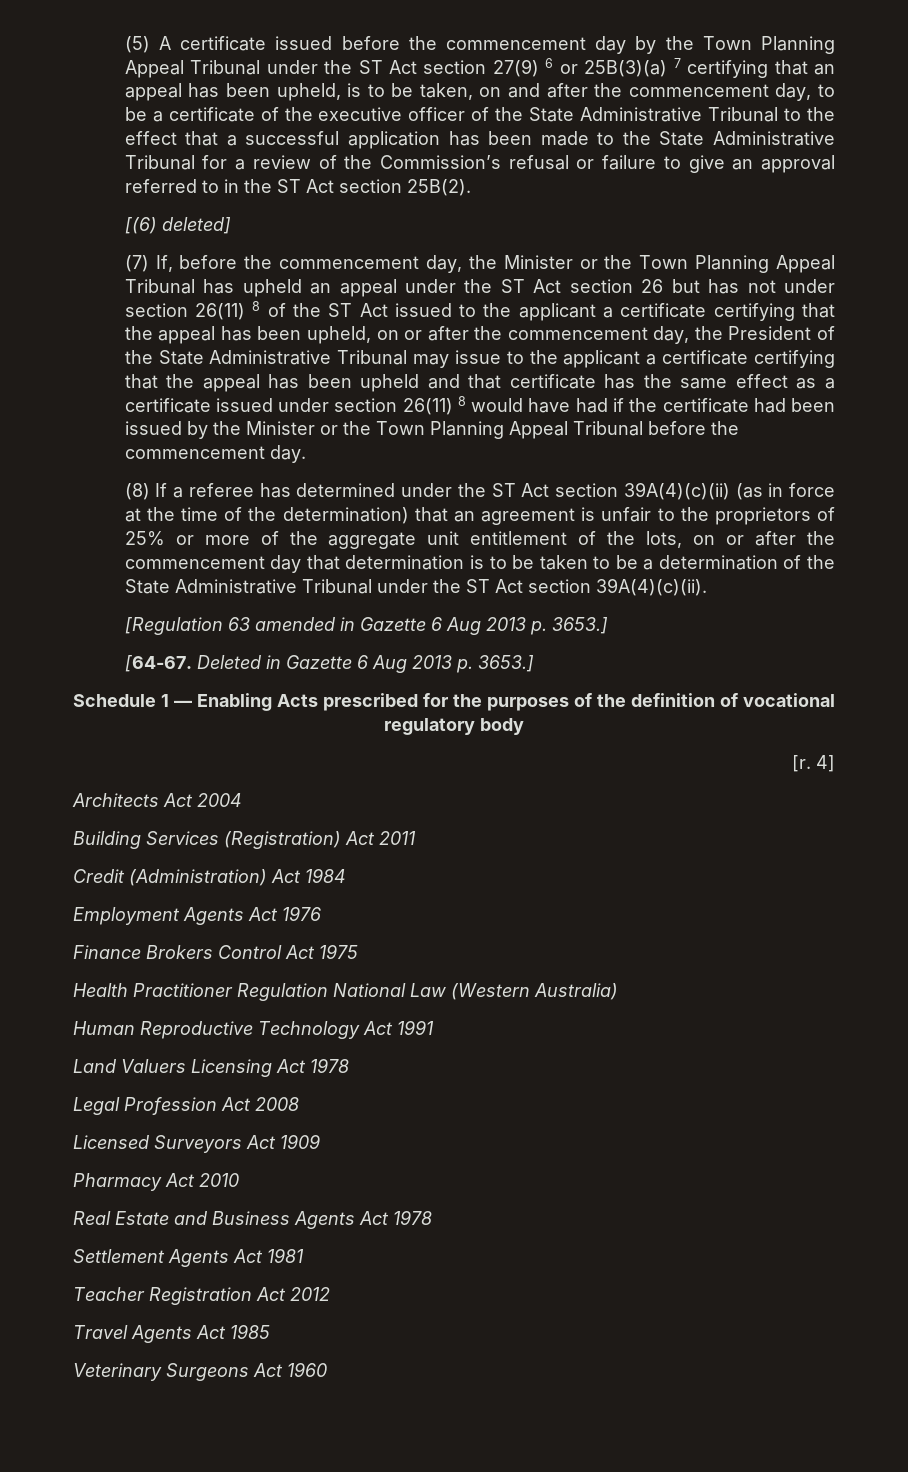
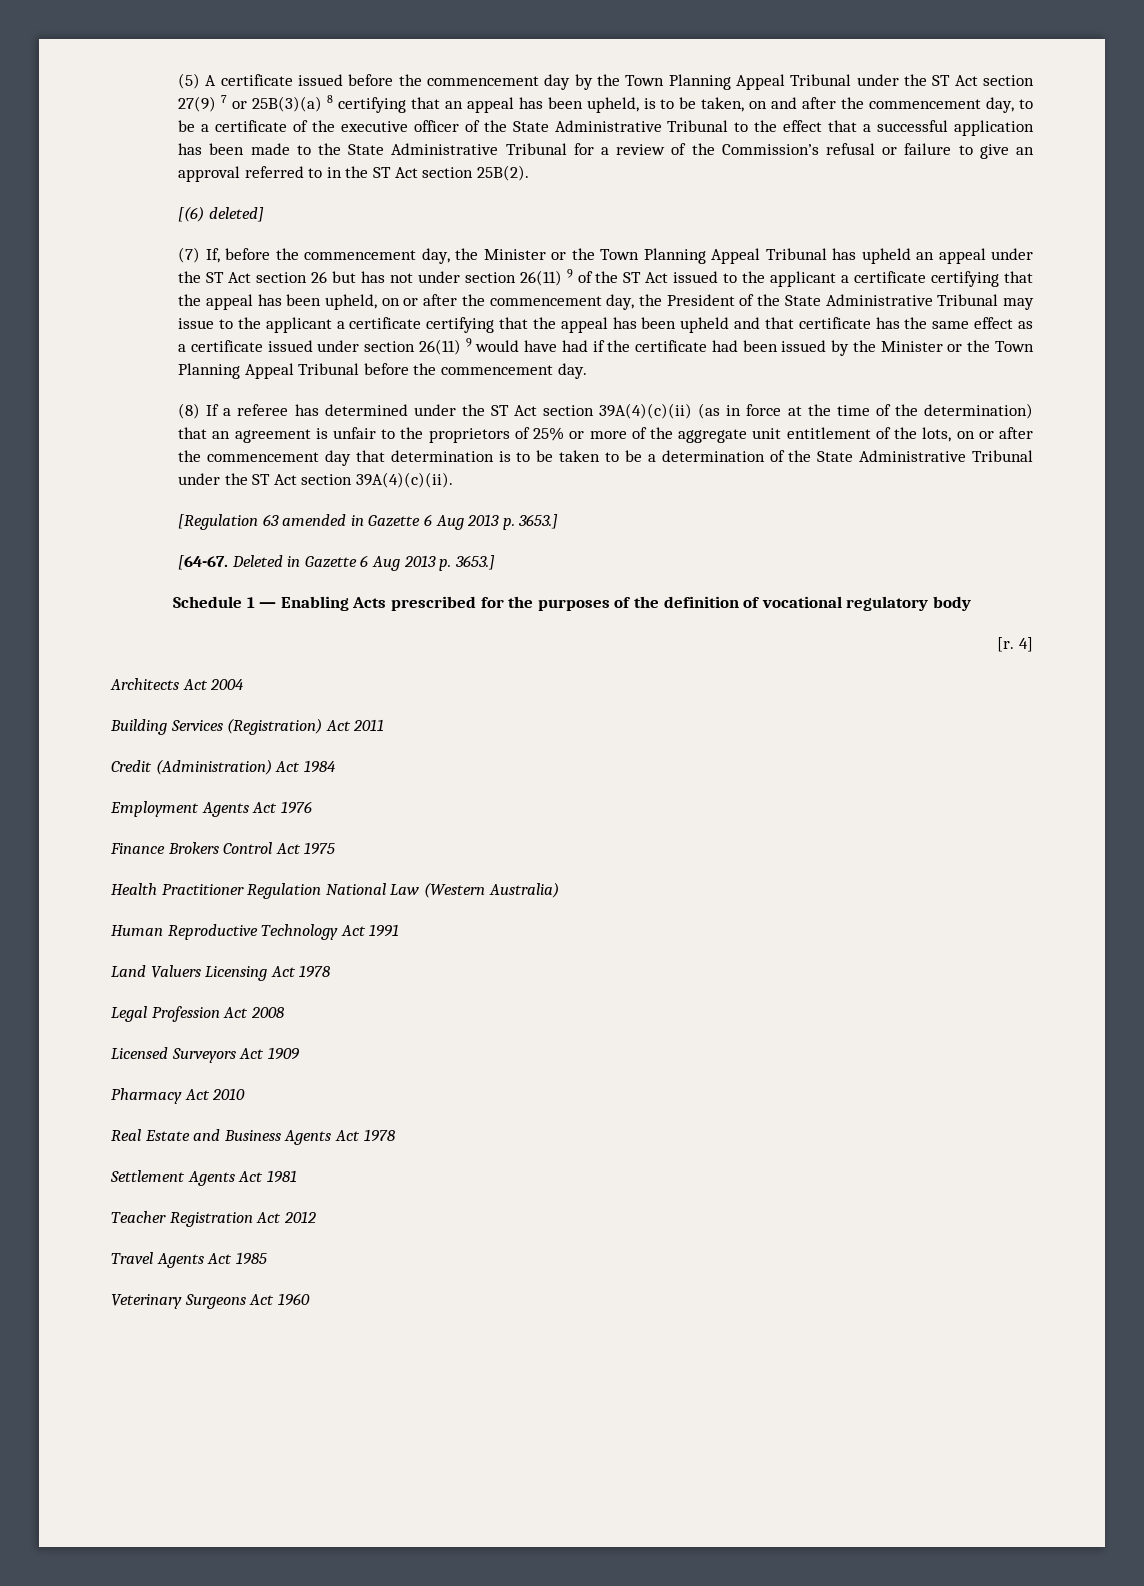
- (5) A certificate issued before the commencement day by the Town Planning Appeal Tribunal under the ST Act section 27(9) 6 or 25B(3)(a) 7 certifying that an appeal has been upheld, is to be taken, on and after the commencement day, to be a certificate of the executive officer of the State Administrative Tribunal to the effect that a successful application has been made to the State Administrative Tribunal for a review of the Commission’s refusal or failure to give an approval referred to in the ST Act section 25B(2).
+ (5) A certificate issued before the commencement day by the Town Planning Appeal Tribunal under the ST Act section 27(9) 7 or 25B(3)(a) 8 certifying that an appeal has been upheld, is to be taken, on and after the commencement day, to be a certificate of the executive officer of the State Administrative Tribunal to the effect that a successful application has been made to the State Administrative Tribunal for a review of the Commission’s refusal or failure to give an approval referred to in the ST Act section 25B(2).
- (7) If, before the commencement day, the Minister or the Town Planning Appeal Tribunal has upheld an appeal under the ST Act section 26 but has not under section 26(11) 8 of the ST Act issued to the applicant a certificate certifying that the appeal has been upheld, on or after the commencement day, the President of the State Administrative Tribunal may issue to the applicant a certificate certifying that the appeal has been upheld and that certificate has the same effect as a certificate issued under section 26(11) 8 would have had if the certificate had been issued by the Minister or the Town Planning Appeal Tribunal before the commencement day.
+ (7) If, before the commencement day, the Minister or the Town Planning Appeal Tribunal has upheld an appeal under the ST Act section 26 but has not under section 26(11) 9 of the ST Act issued to the applicant a certificate certifying that the appeal has been upheld, on or after the commencement day, the President of the State Administrative Tribunal may issue to the applicant a certificate certifying that the appeal has been upheld and that certificate has the same effect as a certificate issued under section 26(11) 9 would have had if the certificate had been issued by the Minister or the Town Planning Appeal Tribunal before the commencement day.

